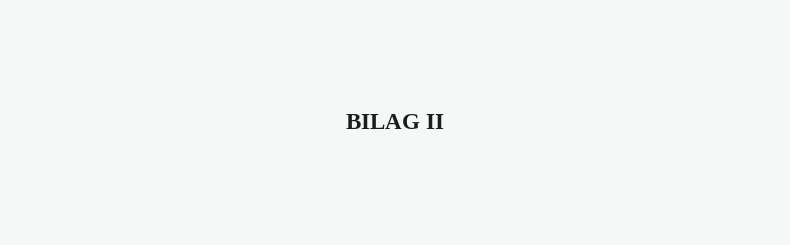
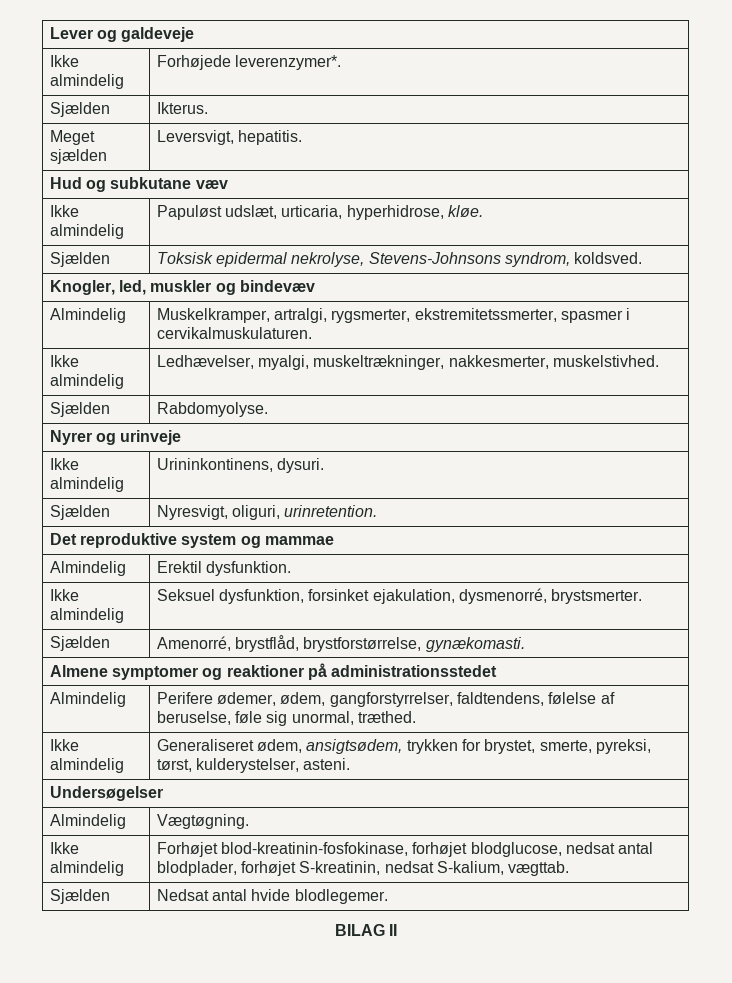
+ Lever og galdeveje
+ Ikke almindelig | Forhøjede leverenzymer*.
+ Sjælden | Ikterus.
+ Meget sjælden | Leversvigt, hepatitis.
+ Hud og subkutane væv
+ Ikke almindelig | Papuløst udslæt, urticaria, hyperhidrose, kløe.
+ Sjælden | Toksisk epidermal nekrolyse, Stevens-Johnsons syndrom, koldsved.
+ Knogler, led, muskler og bindevæv
+ Almindelig | Muskelkramper, artralgi, rygsmerter, ekstremitetssmerter, spasmer i cervikalmuskulaturen.
+ Ikke almindelig | Ledhævelser, myalgi, muskeltrækninger, nakkesmerter, muskelstivhed.
+ Sjælden | Rabdomyolyse.
+ Nyrer og urinveje
+ Ikke almindelig | Urininkontinens, dysuri.
+ Sjælden | Nyresvigt, oliguri, urinretention.
+ Det reproduktive system og mammae
+ Almindelig | Erektil dysfunktion.
+ Ikke almindelig | Seksuel dysfunktion, forsinket ejakulation, dysmenorré, brystsmerter.
+ Sjælden | Amenorré, brystflåd, brystforstørrelse, gynækomasti.
+ Almene symptomer og reaktioner på administrationsstedet
+ Almindelig | Perifere ødemer, ødem, gangforstyrrelser, faldtendens, følelse af beruselse, føle sig unormal, træthed.
+ Ikke almindelig | Generaliseret ødem, ansigtsødem, trykken for brystet, smerte, pyreksi, tørst, kulderystelser, asteni.
+ Undersøgelser
+ Almindelig | Vægtøgning.
+ Ikke almindelig | Forhøjet blod-kreatinin-fosfokinase, forhøjet blodglucose, nedsat antal blodplader, forhøjet S-kreatinin, nedsat S-kalium, vægttab.
+ Sjælden | Nedsat antal hvide blodlegemer.

